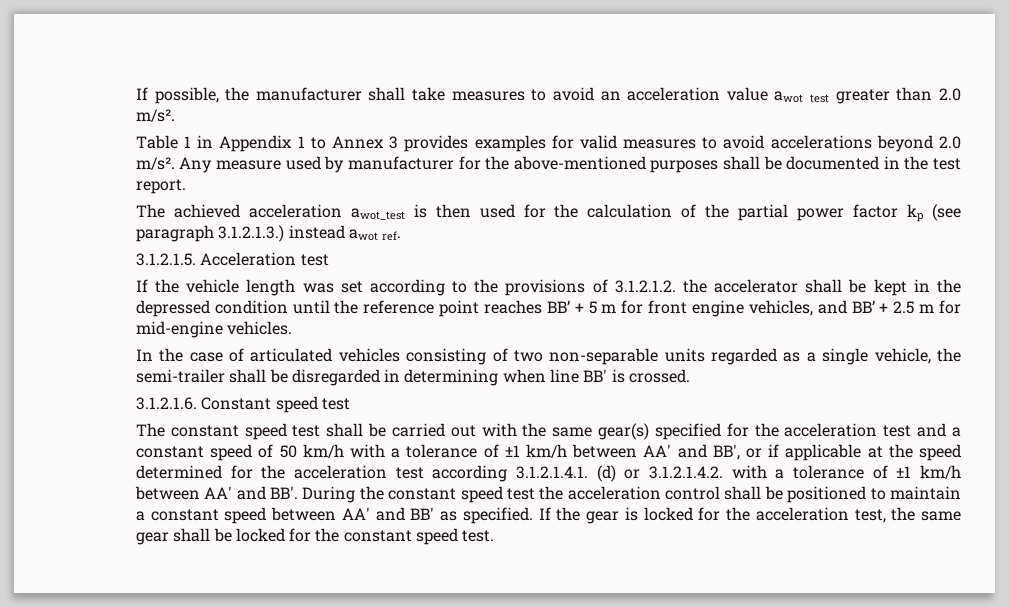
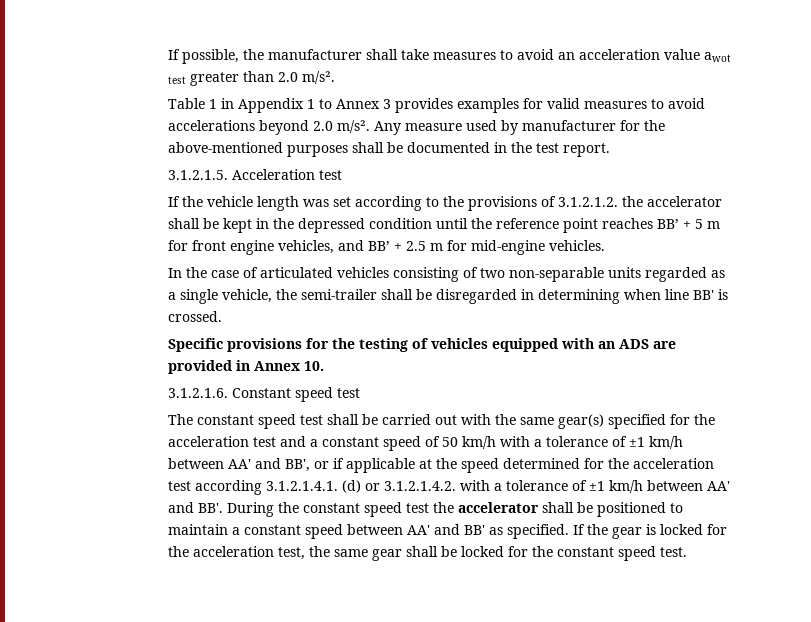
- The achieved acceleration awot_test is then used for the calculation of the partial power factor kp (see paragraph 3.1.2.1.3.) instead awot ref.
+ Specific provisions for the testing of vehicles equipped with an ADS are provided in Annex 10.
- The constant speed test shall be carried out with the same gear(s) specified for the acceleration test and a constant speed of 50 km/h with a tolerance of ±1 km/h between AA' and BB', or if applicable at the speed determined for the acceleration test according 3.1.2.1.4.1. (d) or 3.1.2.1.4.2. with a tolerance of ±1 km/h between AA' and BB'. During the constant speed test the acceleration control shall be positioned to maintain a constant speed between AA' and BB' as specified.
+ The constant speed test shall be carried out with the same gear(s) specified for the acceleration test and a constant speed of 50 km/h with a tolerance of ±1 km/h between AA' and BB', or if applicable at the speed determined for the acceleration test according 3.1.2.1.4.1. (d) or 3.1.2.1.4.2. with a tolerance of ±1 km/h between AA' and BB'. During the constant speed test the accelerator shall be positioned to maintain a constant speed between AA' and BB' as specified.

